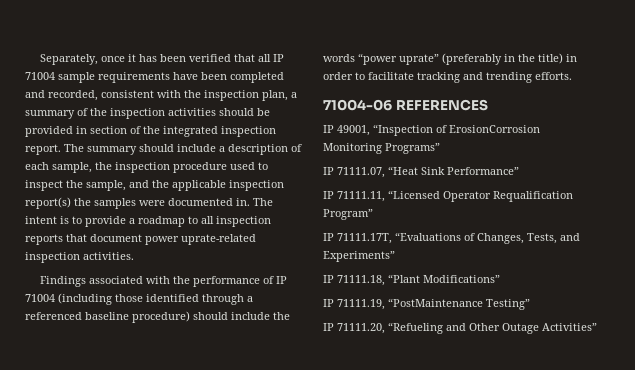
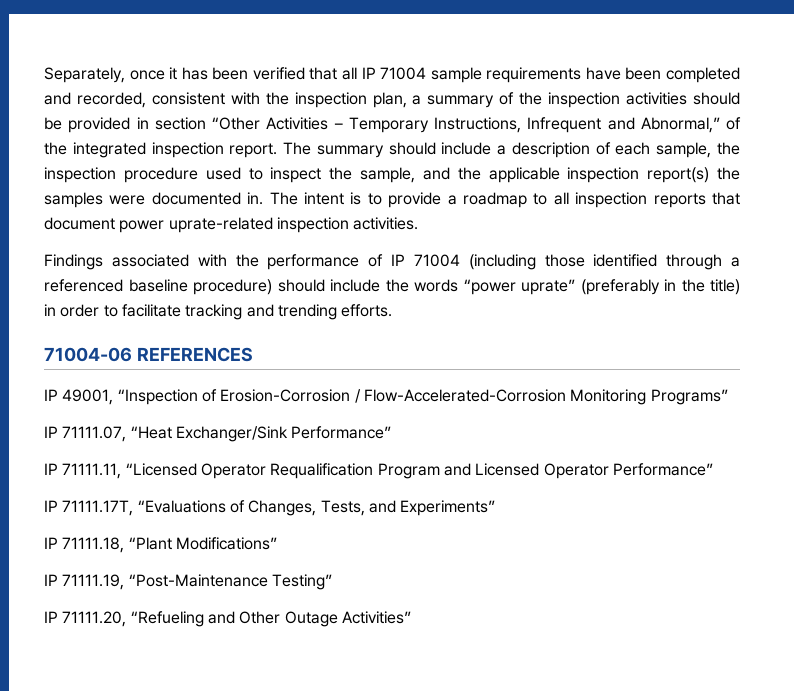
- Separately, once it has been verified that all IP 71004 sample requirements have been completed and recorded, consistent with the inspection plan, a summary of the inspection activities should be provided in section of the integrated inspection report.
+ Separately, once it has been verified that all IP 71004 sample requirements have been completed and recorded, consistent with the inspection plan, a summary of the inspection activities should be provided in section “Other Activities – Temporary Instructions, Infrequent and Abnormal,” of the integrated inspection report.
- IP 49001, “Inspection of ErosionCorrosion Monitoring Programs”
+ IP 49001, “Inspection of Erosion-Corrosion / Flow-Accelerated-Corrosion Monitoring Programs”
- IP 71111.07, “Heat Sink Performance”
+ IP 71111.07, “Heat Exchanger/Sink Performance”
- IP 71111.11, “Licensed Operator Requalification Program”
+ IP 71111.11, “Licensed Operator Requalification Program and Licensed Operator Performance”
- IP 71111.19, “PostMaintenance Testing”
+ IP 71111.19, “Post-Maintenance Testing”

